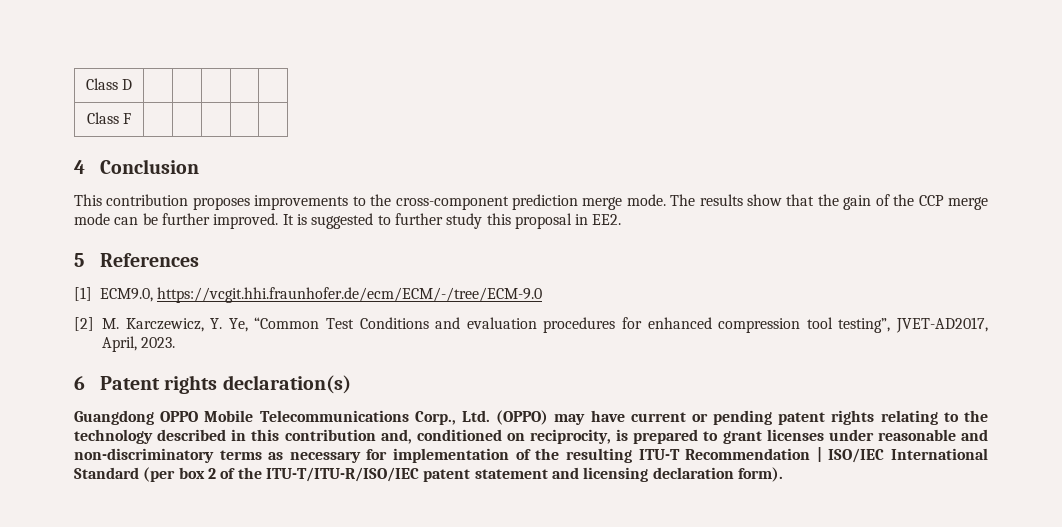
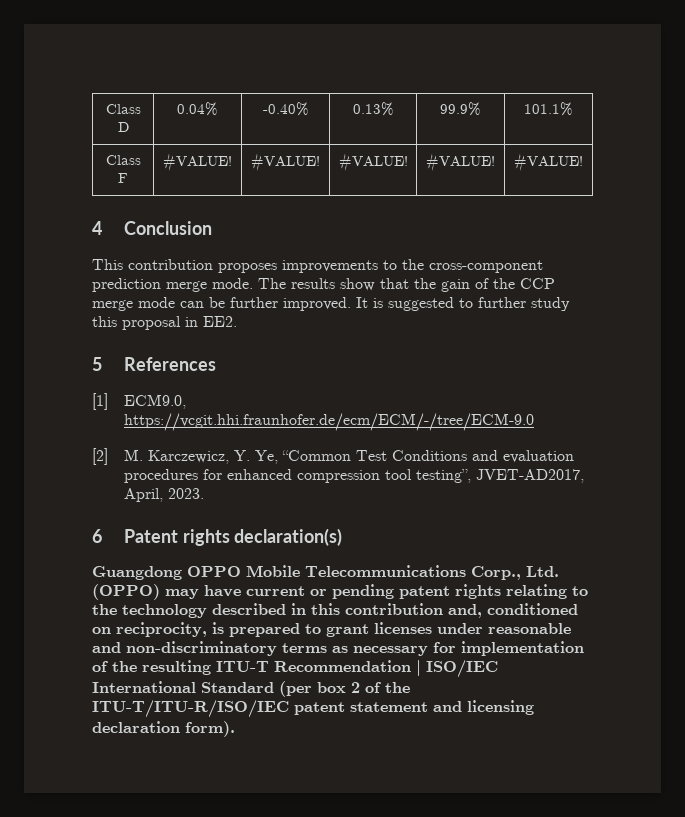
- Class D | | | | |
- Class F | | | | |
+ Class D | 0.04% | -0.40% | 0.13% | 99.9% | 101.1%
+ Class F | #VALUE! | #VALUE! | #VALUE! | #VALUE! | #VALUE!

